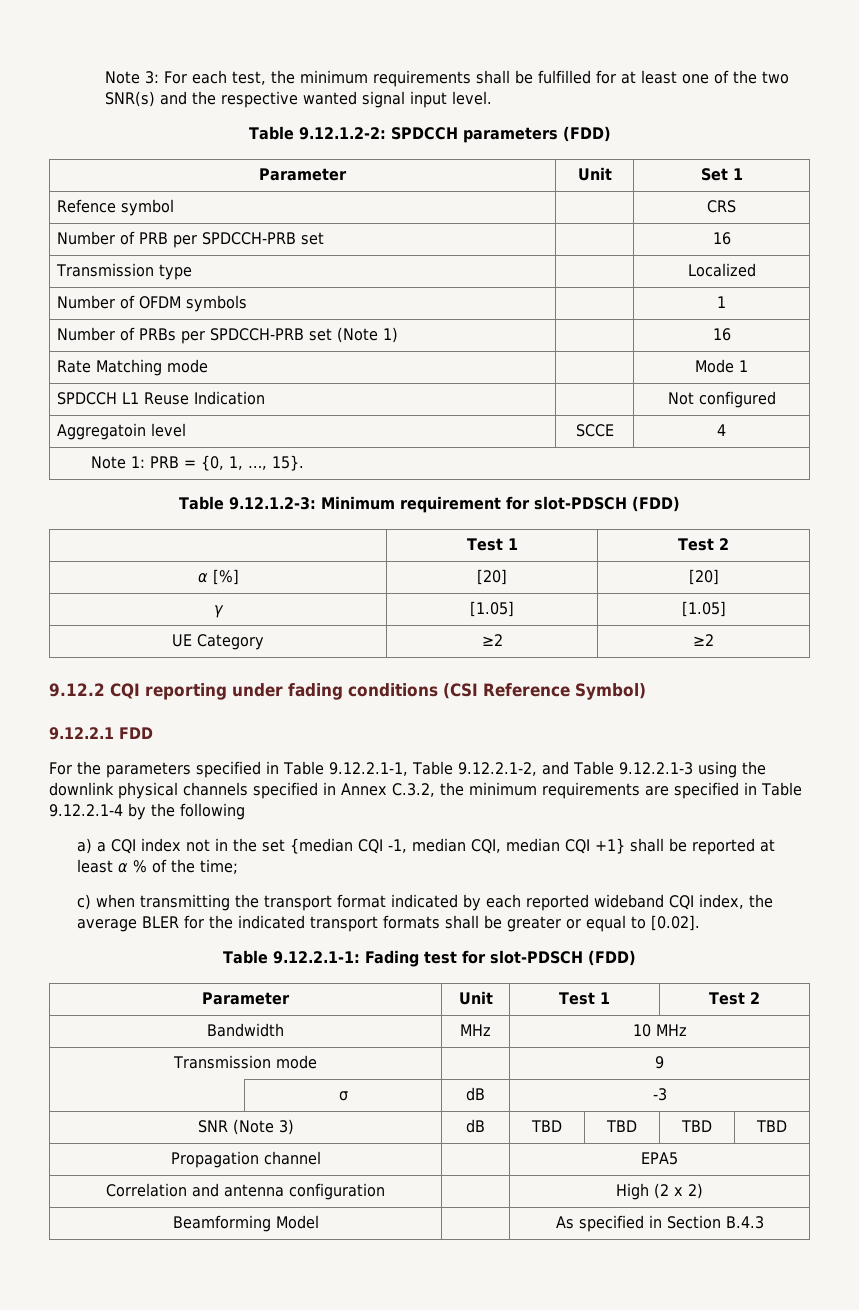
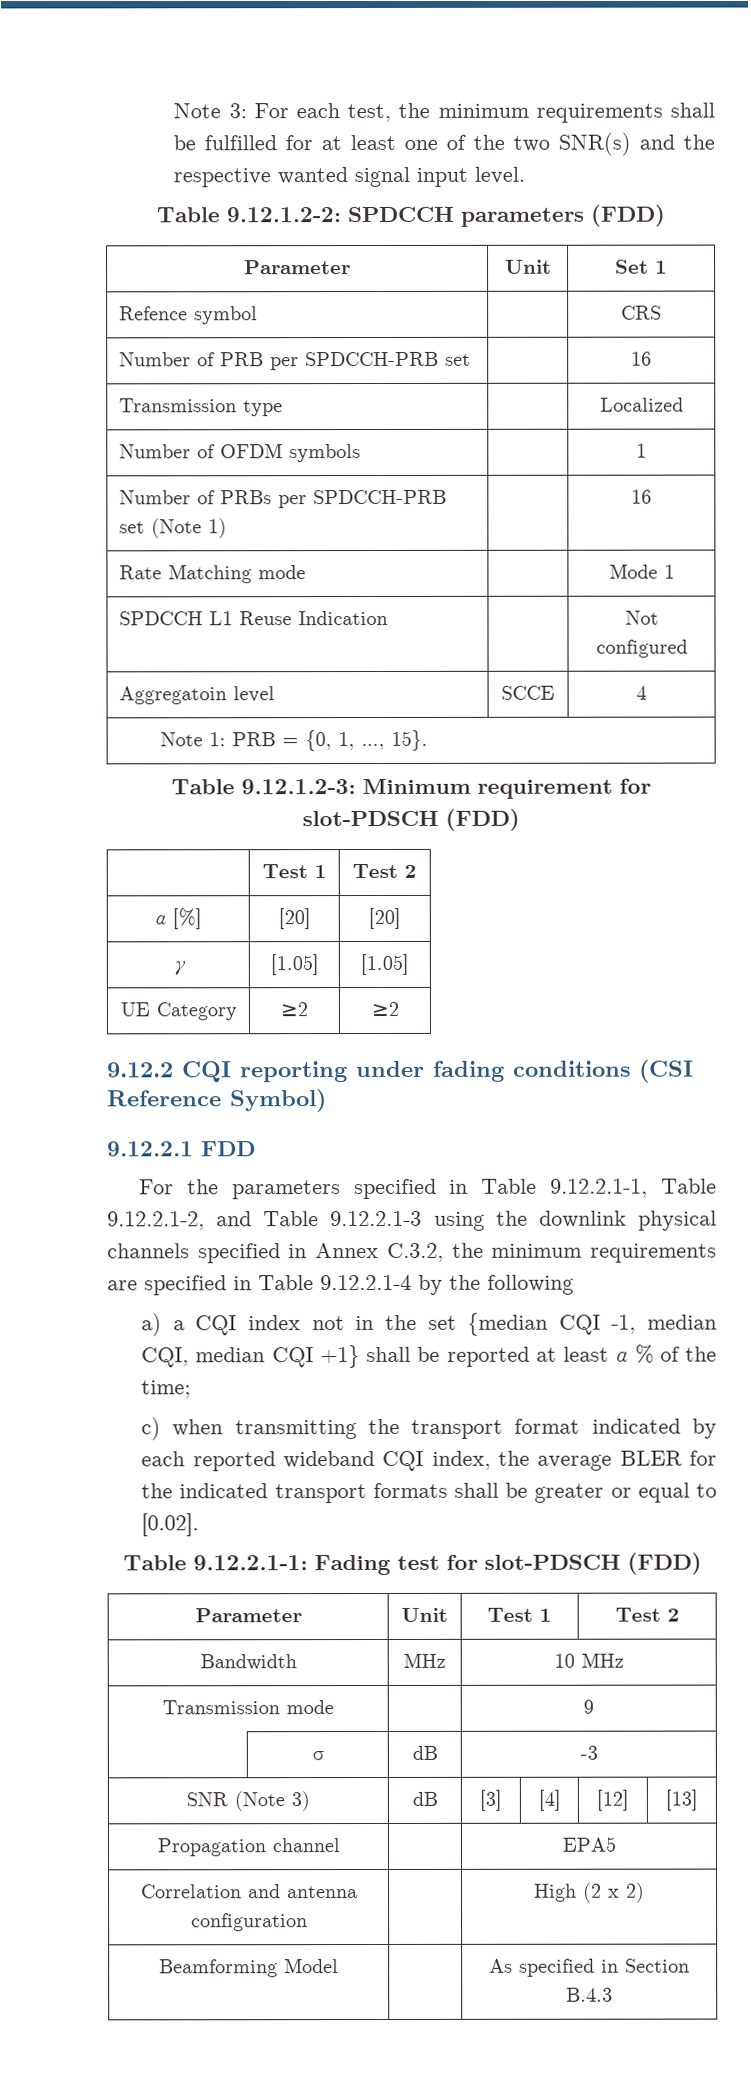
- SNR (Note 3) | dB | TBD | TBD | TBD | TBD
+ SNR (Note 3) | dB | [3] | [4] | [12] | [13]

